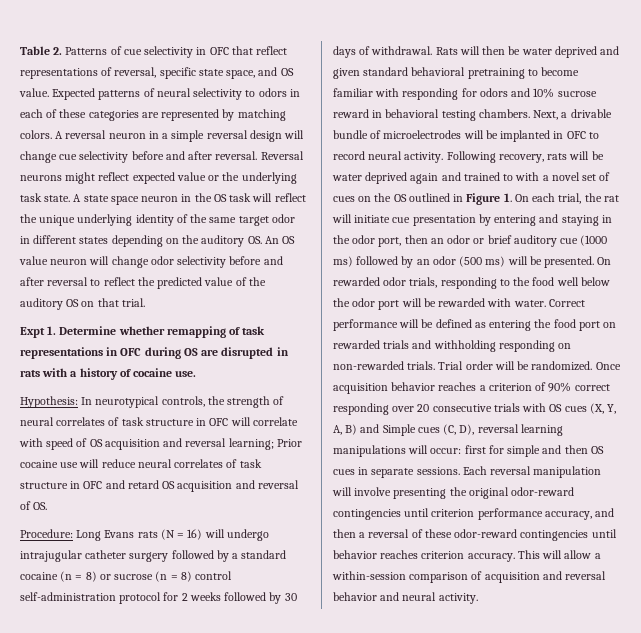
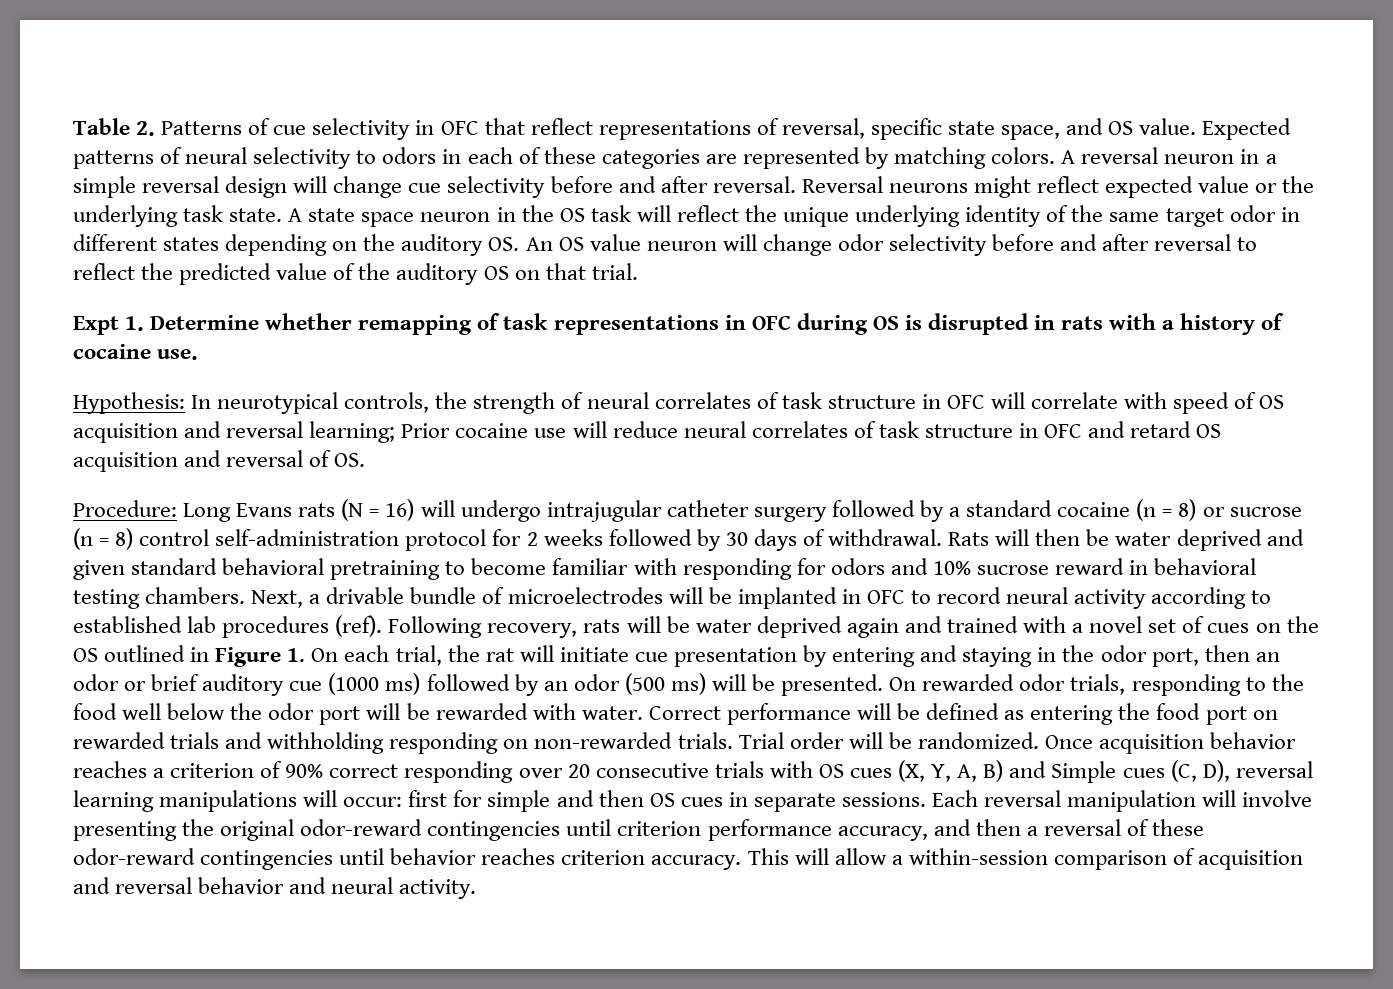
- Expt 1. Determine whether remapping of task representations in OFC during OS are disrupted in rats with a history of cocaine use.
+ Expt 1. Determine whether remapping of task representations in OFC during OS is disrupted in rats with a history of cocaine use.
- Next, a drivable bundle of microelectrodes will be implanted in OFC to record neural activity.
+ Next, a drivable bundle of microelectrodes will be implanted in OFC to record neural activity according to established lab procedures (ref).
- Following recovery, rats will be water deprived again and trained to with a novel set of cues on the OS outlined in Figure 1. On each trial, the rat will initiate cue presentation by entering and staying in the odor port, then an odor or brief auditory cue (1000 ms) followed by an odor (500 ms) will be presented.
+ Following recovery, rats will be water deprived again and trained with a novel set of cues on the OS outlined in Figure 1. On each trial, the rat will initiate cue presentation by entering and staying in the odor port, then an odor or brief auditory cue (1000 ms) followed by an odor (500 ms) will be presented.

